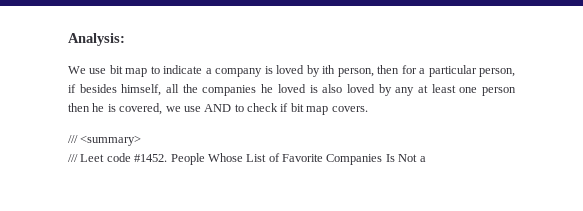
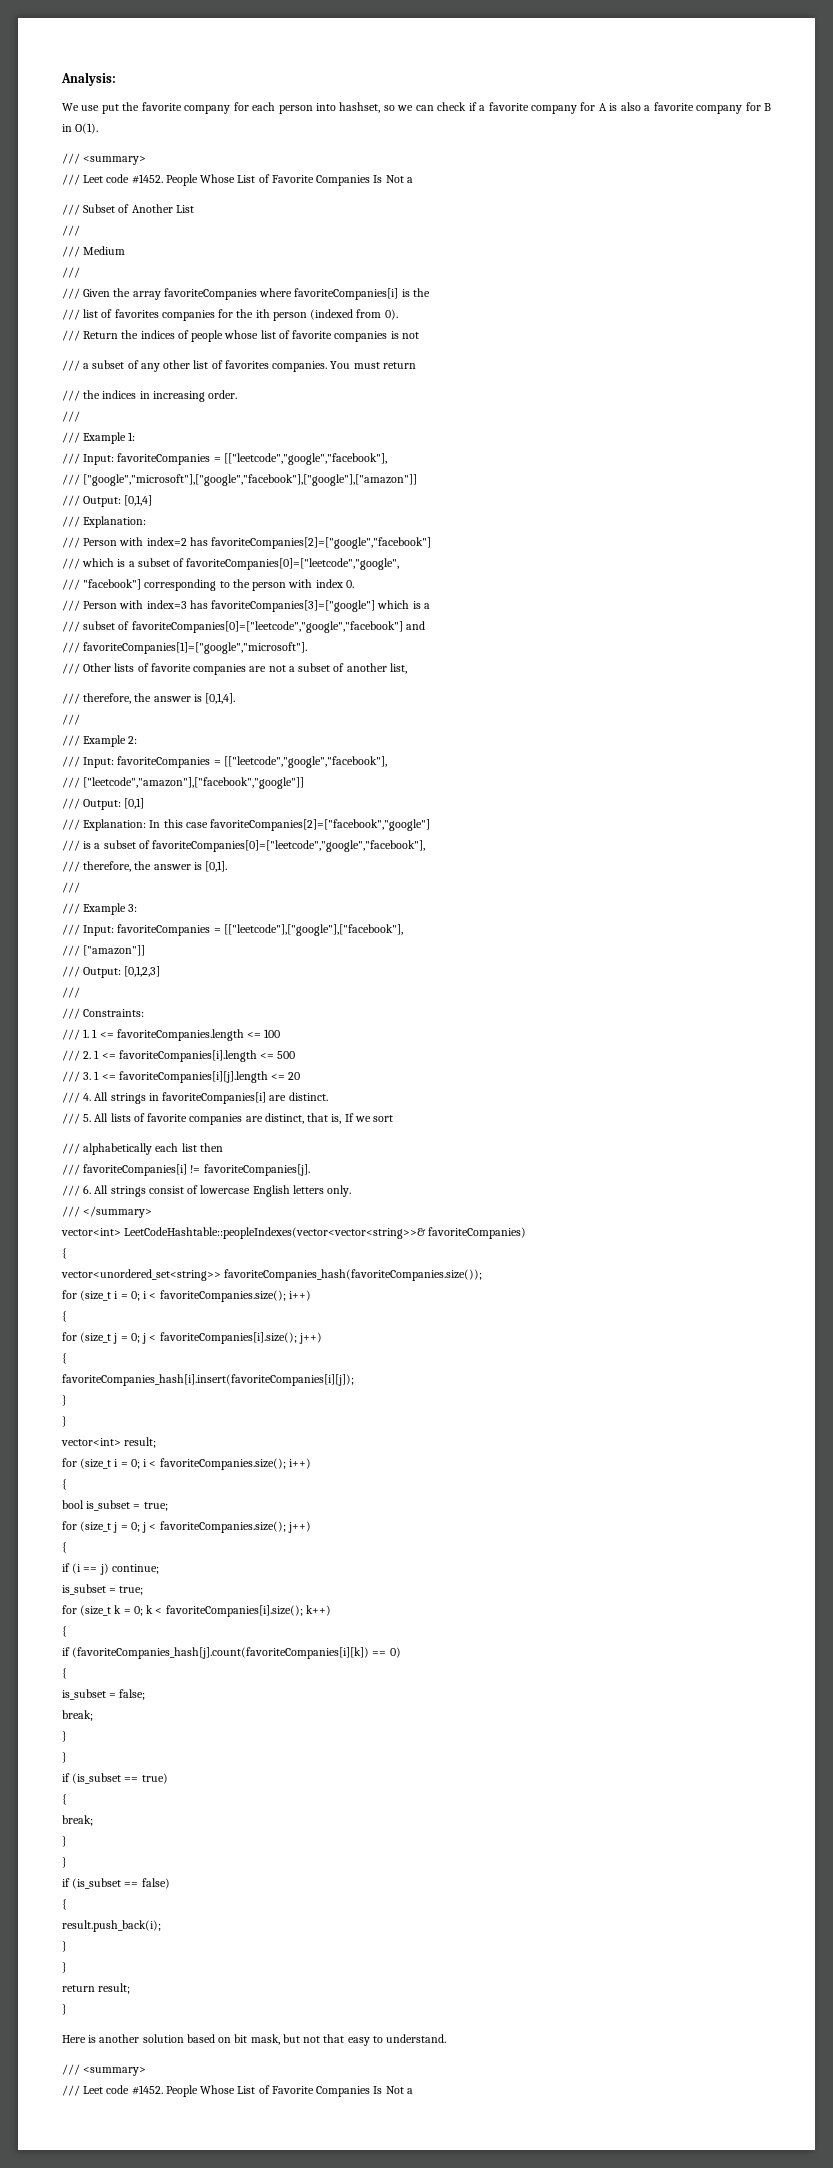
- We use bit map to indicate a company is loved by ith person, then for a particular person, if besides himself, all the companies he loved is also loved by any at least one person then he is covered, we use AND to check if bit map covers.
+ We use put the favorite company for each person into hashset, so we can check if a favorite company for A is also a favorite company for B in O(1).
+ /// Subset of Another List
+ ///
+ /// Medium
+ ///
+ /// Given the array favoriteCompanies where favoriteCompanies[i] is the
+ /// list of favorites companies for the ith person (indexed from 0).
+ /// Return the indices of people whose list of favorite companies is not
+ /// a subset of any other list of favorites companies. You must return
+ /// the indices in increasing order.
+ ///
+ /// Example 1:
+ /// Input: favoriteCompanies = [["leetcode","google","facebook"],
+ /// ["google","microsoft"],["google","facebook"],["google"],["amazon"]]
+ /// Output: [0,1,4]
+ /// Explanation:
+ /// Person with index=2 has favoriteCompanies[2]=["google","facebook"]
+ /// which is a subset of favoriteCompanies[0]=["leetcode","google",
+ /// "facebook"] corresponding to the person with index 0.
+ /// Person with index=3 has favoriteCompanies[3]=["google"] which is a
+ /// subset of favoriteCompanies[0]=["leetcode","google","facebook"] and
+ /// favoriteCompanies[1]=["google","microsoft"].
+ /// Other lists of favorite companies are not a subset of another list,
+ /// therefore, the answer is [0,1,4].
+ ///
+ /// Example 2:
+ /// Input: favoriteCompanies = [["leetcode","google","facebook"],
+ /// ["leetcode","amazon"],["facebook","google"]]
+ /// Output: [0,1]
+ /// Explanation: In this case favoriteCompanies[2]=["facebook","google"]
+ /// is a subset of favoriteCompanies[0]=["leetcode","google","facebook"],
+ /// therefore, the answer is [0,1].
+ ///
+ /// Example 3:
+ /// Input: favoriteCompanies = [["leetcode"],["google"],["facebook"],
+ /// ["amazon"]]
+ /// Output: [0,1,2,3]
+ ///
+ /// Constraints:
+ /// 1. 1 <= favoriteCompanies.length <= 100
+ /// 2. 1 <= favoriteCompanies[i].length <= 500
+ /// 3. 1 <= favoriteCompanies[i][j].length <= 20
+ /// 4. All strings in favoriteCompanies[i] are distinct.
+ /// 5. All lists of favorite companies are distinct, that is, If we sort
+ /// alphabetically each list then
+ /// favoriteCompanies[i] != favoriteCompanies[j].
+ /// 6. All strings consist of lowercase English letters only.
+ /// </summary>
+ vector<int> LeetCodeHashtable::peopleIndexes(vector<vector<string>>& favoriteCompanies)
+ {
+ vector<unordered_set<string>> favoriteCompanies_hash(favoriteCompanies.size());
+ for (size_t i = 0; i < favoriteCompanies.size(); i++)
+ {
+ for (size_t j = 0; j < favoriteCompanies[i].size(); j++)
+ {
+ favoriteCompanies_hash[i].insert(favoriteCompanies[i][j]);
+ }
+ }
+ vector<int> result;
+ for (size_t i = 0; i < favoriteCompanies.size(); i++)
+ {
+ bool is_subset = true;
+ for (size_t j = 0; j < favoriteCompanies.size(); j++)
+ {
+ if (i == j) continue;
+ is_subset = true;
+ for (size_t k = 0; k < favoriteCompanies[i].size(); k++)
+ {
+ if (favoriteCompanies_hash[j].count(favoriteCompanies[i][k]) == 0)
+ {
+ is_subset = false;
+ break;
+ }
+ }
+ if (is_subset == true)
+ {
+ break;
+ }
+ }
+ if (is_subset == false)
+ {
+ result.push_back(i);
+ }
+ }
+ return result;
+ }
+ Here is another solution based on bit mask, but not that easy to understand.
+ /// <summary>
+ /// Leet code #1452. People Whose List of Favorite Companies Is Not a

